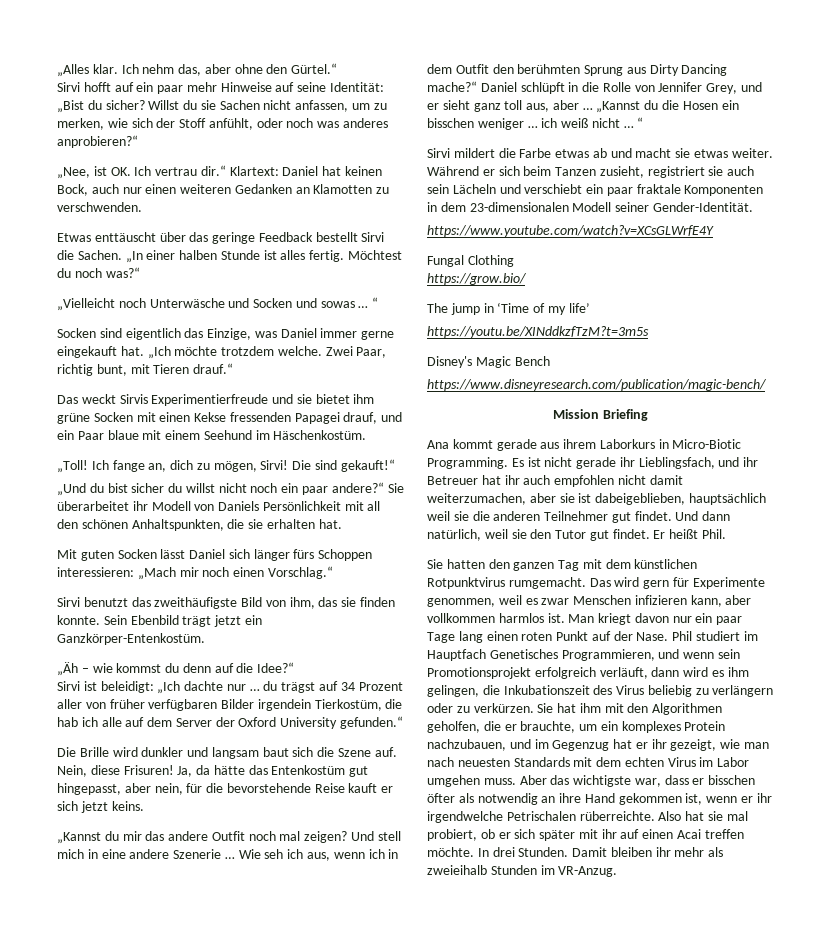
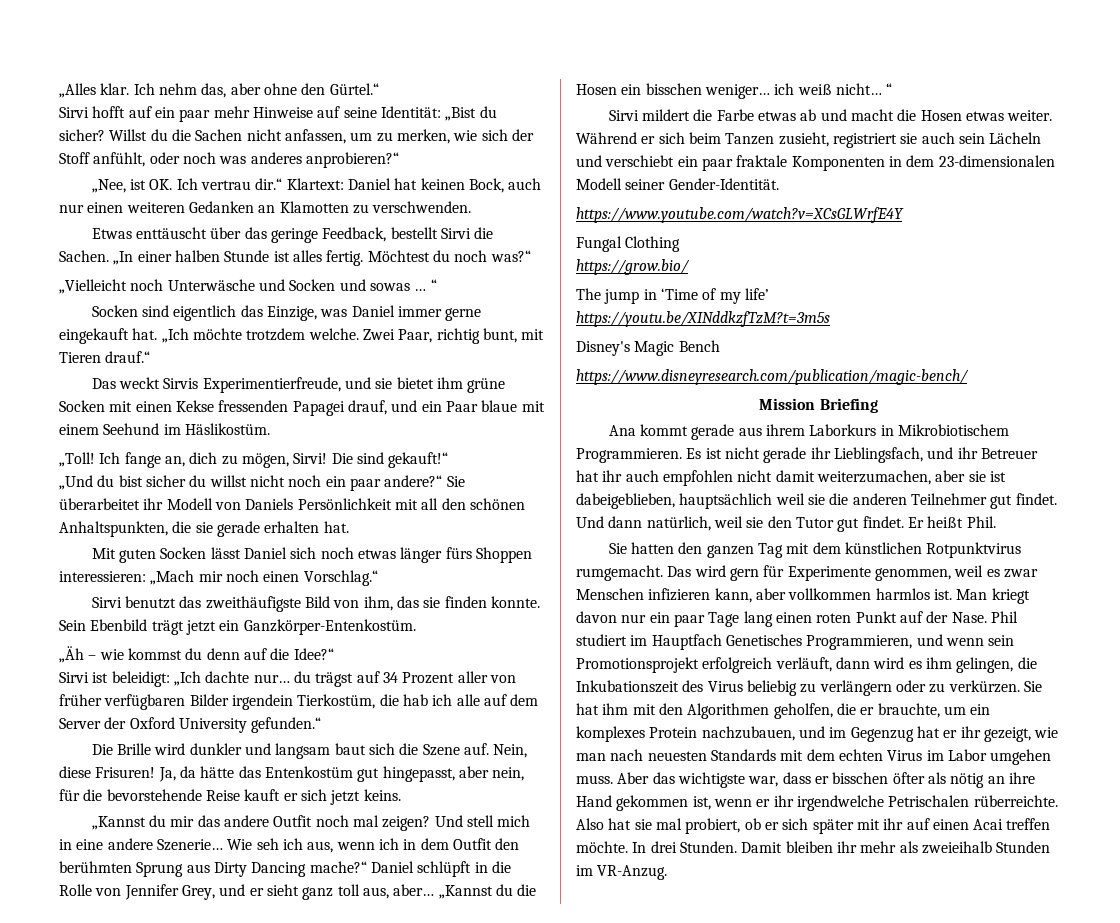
- Willst du sie Sachen nicht anfassen, um zu merken, wie sich der Stoff anfühlt, oder noch was anderes anprobieren?“
+ Willst du die Sachen nicht anfassen, um zu merken, wie sich der Stoff anfühlt, oder noch was anderes anprobieren?“
- Etwas enttäuscht über das geringe Feedback bestellt Sirvi die Sachen.
+ Etwas enttäuscht über das geringe Feedback, bestellt Sirvi die Sachen.
- Das weckt Sirvis Experimentierfreude und sie bietet ihm grüne Socken mit einen Kekse fressenden Papagei drauf, und ein Paar blaue mit einem Seehund im Häschenkostüm.
+ Das weckt Sirvis Experimentierfreude, und sie bietet ihm grüne Socken mit einen Kekse fressenden Papagei drauf, und ein Paar blaue mit einem Seehund im Häslikostüm.
- „Und du bist sicher du willst nicht noch ein paar andere?“ Sie überarbeitet ihr Modell von Daniels Persönlichkeit mit all den schönen Anhaltspunkten, die sie erhalten hat.
+ „Und du bist sicher du willst nicht noch ein paar andere?“ Sie überarbeitet ihr Modell von Daniels Persönlichkeit mit all den schönen Anhaltspunkten, die sie gerade erhalten hat.
- Mit guten Socken lässt Daniel sich länger fürs Schoppen interessieren: „Mach mir noch einen Vorschlag.“
+ Mit guten Socken lässt Daniel sich noch etwas länger fürs Shoppen interessieren: „Mach mir noch einen Vorschlag.“
- Sirvi ist beleidigt: „Ich dachte nur … du trägst auf 34 Prozent aller von früher verfügbaren Bilder irgendein Tierkostüm, die hab ich alle auf dem Server der Oxford University gefunden.“
+ Sirvi ist beleidigt: „Ich dachte nur… du trägst auf 34 Prozent aller von früher verfügbaren Bilder irgendein Tierkostüm, die hab ich alle auf dem Server der Oxford University gefunden.“
- Und stell mich in eine andere Szenerie …
+ Und stell mich in eine andere Szenerie…
- Wie seh ich aus, wenn ich in dem Outfit den berühmten Sprung aus Dirty Dancing mache?“ Daniel schlüpft in die Rolle von Jennifer Grey, und er sieht ganz toll aus, aber …
+ Wie seh ich aus, wenn ich in dem Outfit den berühmten Sprung aus Dirty Dancing mache?“ Daniel schlüpft in die Rolle von Jennifer Grey, und er sieht ganz toll aus, aber…
- „Kannst du die Hosen ein bisschen weniger … ich weiß nicht …
+ „Kannst du die Hosen ein bisschen weniger… ich weiß nicht…
- Sirvi mildert die Farbe etwas ab und macht sie etwas weiter.
+ Sirvi mildert die Farbe etwas ab und macht die Hosen etwas weiter.
- Ana kommt gerade aus ihrem Laborkurs in Micro-Biotic Programming.
+ Ana kommt gerade aus ihrem Laborkurs in Mikrobiotischem Programmieren.
- Aber das wichtigste war, dass er bisschen öfter als notwendig an ihre Hand gekommen ist, wenn er ihr irgendwelche Petrischalen rüberreichte.
+ Aber das wichtigste war, dass er bisschen öfter als nötig an ihre Hand gekommen ist, wenn er ihr irgendwelche Petrischalen rüberreichte.

